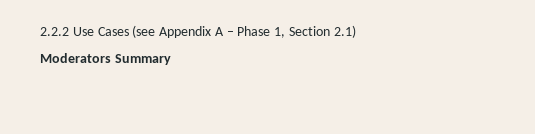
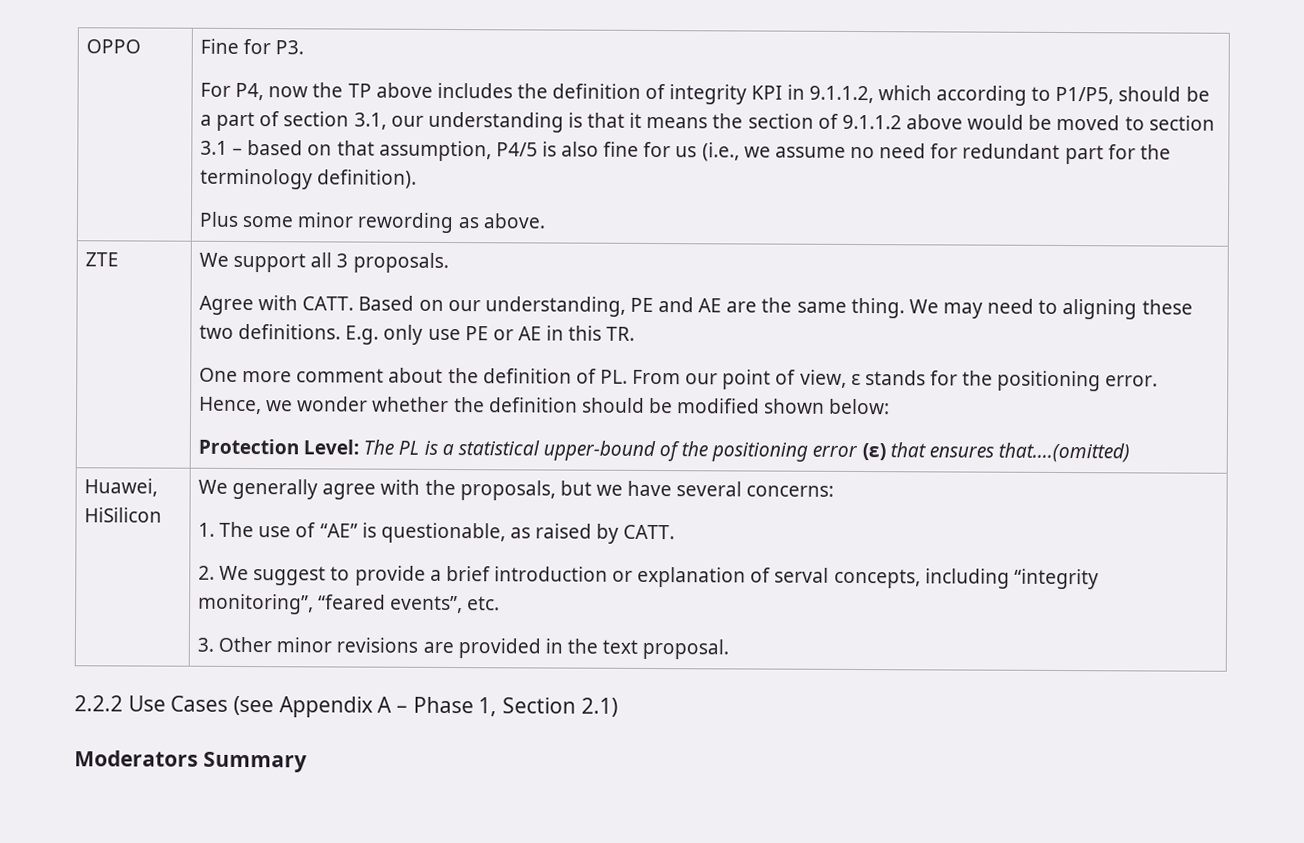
+ OPPO | Fine for P3.
+ For P4, now the TP above includes the definition of integrity KPI in 9.1.1.2, which according to P1/P5, should be a part of section 3.1, our understanding is that it means the section of 9.1.1.2 above would be moved to section 3.1 – based on that assumption, P4/5 is also fine for us (i.e., we assume no need for redundant part for the terminology definition).
+ Plus some minor rewording as above.
+ ZTE | We support all 3 proposals.
+ Agree with CATT. Based on our understanding, PE and AE are the same thing. We may need to aligning these two definitions. E.g. only use PE or AE in this TR.
+ One more comment about the definition of PL. From our point of view, ε stands for the positioning error. Hence, we wonder whether the definition should be modified shown below:
+ Protection Level: The PL is a statistical upper-bound of the positioning error (ε) that ensures that....(omitted)
+ Huawei, HiSilicon | We generally agree with the proposals, but we have several concerns:
+ 1. The use of “AE” is questionable, as raised by CATT.
+ 2. We suggest to provide a brief introduction or explanation of serval concepts, including “integrity monitoring”, “feared events”, etc.
+ 3. Other minor revisions are provided in the text proposal.

